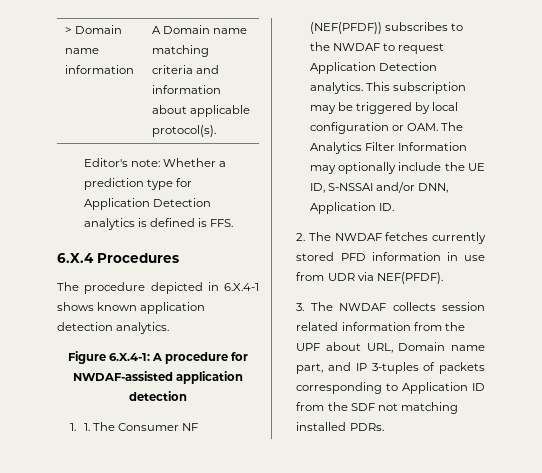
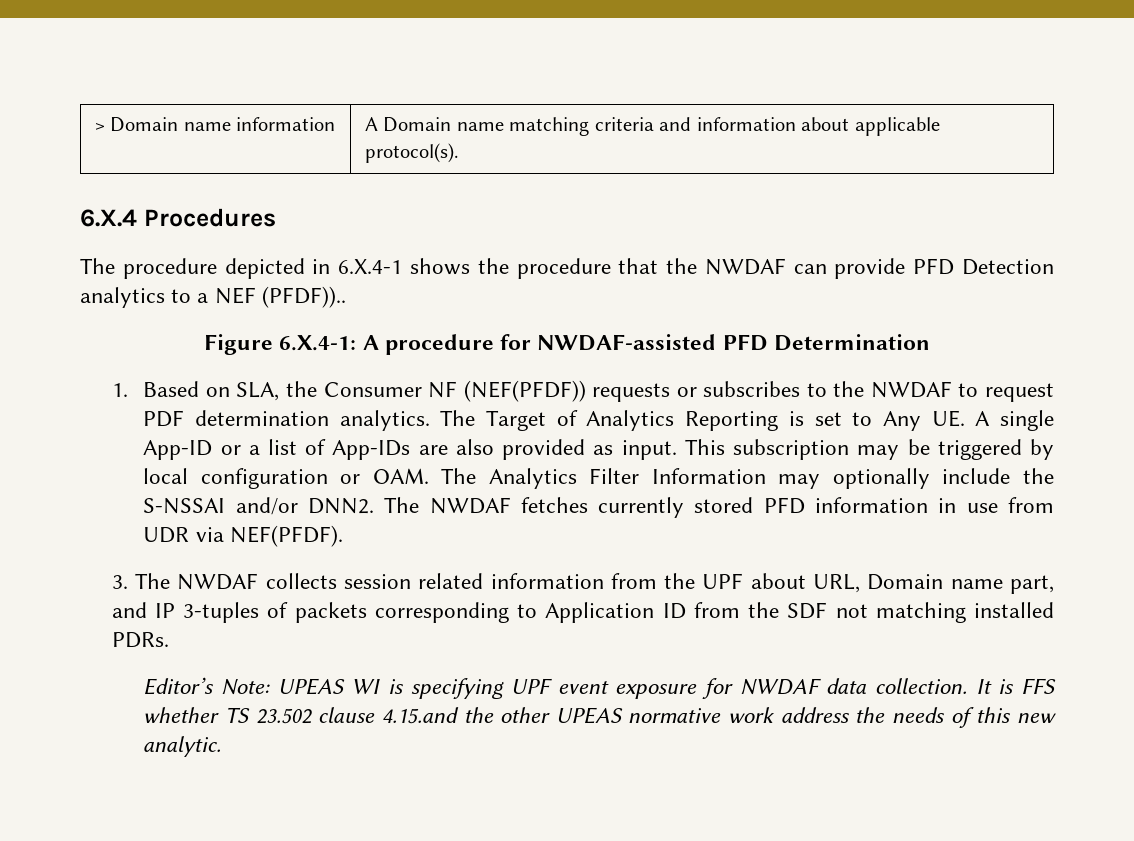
- Editor's note: Whether a prediction type for Application Detection analytics is defined is FFS.
- The procedure depicted in 6.X.4-1 shows known application detection analytics.
+ The procedure depicted in 6.X.4-1 shows the procedure that the NWDAF can provide PFD Detection analytics to a NEF (PFDF))..
- Figure 6.X.4-1: A procedure for NWDAF-assisted application detection
- 1. 1. The Consumer NF (NEF(PFDF)) subscribes to the NWDAF to request Application Detection analytics.
+ Figure 6.X.4-1: A procedure for NWDAF-assisted PFD Determination
+ 1. Based on SLA, the Consumer NF (NEF(PFDF)) requests or subscribes to the NWDAF to request PDF determination analytics. The Target of Analytics Reporting is set to Any UE. A single App-ID or a list of App-IDs are also provided as input.
- This subscription may be triggered by local configuration or OAM. The Analytics Filter Information may optionally include the UE ID, S-NSSAI and/or DNN, Application ID.
- 2. The NWDAF fetches currently stored PFD information in use from UDR via NEF(PFDF).
+ This subscription may be triggered by local configuration or OAM. The Analytics Filter Information may optionally include the S-NSSAI and/or DNN2. The NWDAF fetches currently stored PFD information in use from UDR via NEF(PFDF).
+ Editor’s Note: UPEAS WI is specifying UPF event exposure for NWDAF data collection. It is FFS whether TS 23.502 clause 4.15.and the other UPEAS normative work address the needs of this new analytic.

